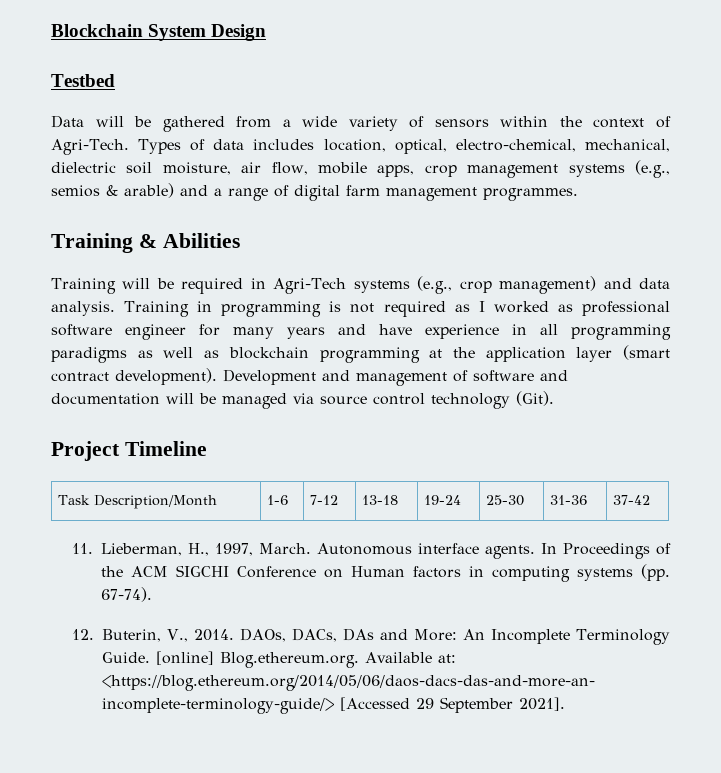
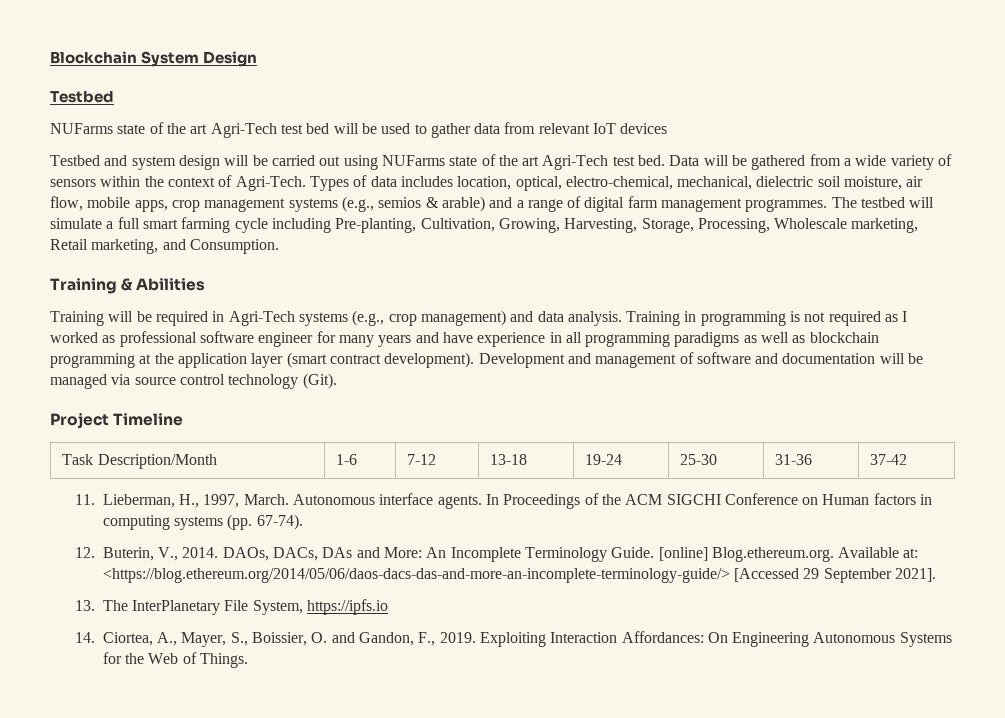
+ NUFarms state of the art Agri-Tech test bed will be used to gather data from relevant IoT devices
+ Testbed and system design will be carried out using NUFarms state of the art Agri-Tech test bed.
+ The testbed will simulate a full smart farming cycle including Pre-planting, Cultivation, Growing, Harvesting, Storage, Processing, Wholescale marketing, Retail marketing, and Consumption.
+ 13. The InterPlanetary File System, https://ipfs.io
+ 14. Ciortea, A., Mayer, S., Boissier, O. and Gandon, F., 2019. Exploiting Interaction Affordances: On Engineering Autonomous Systems for the Web of Things.

